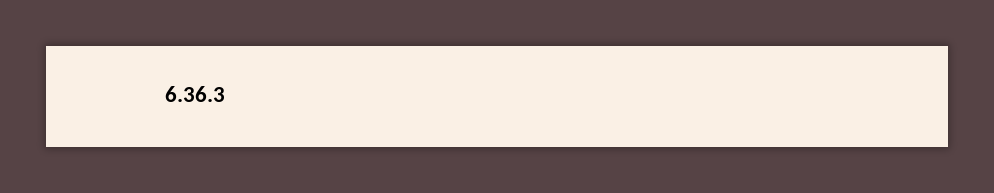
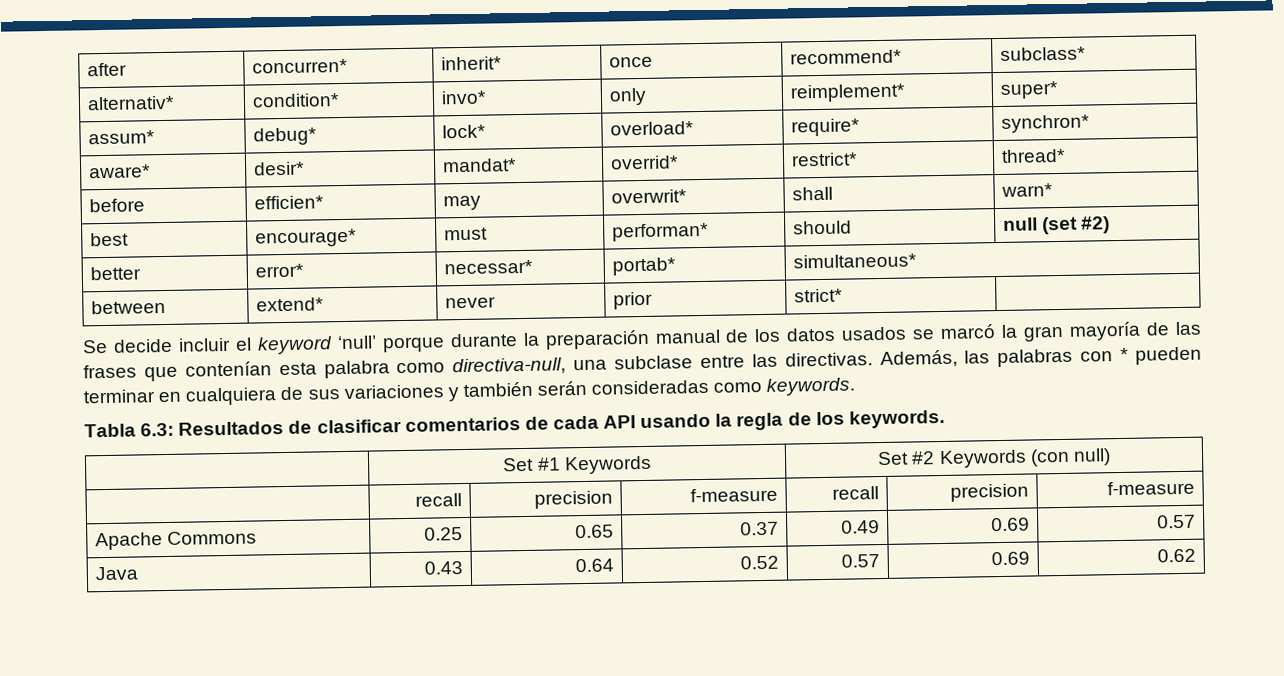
- 6.36.3
+ after | concurren* | inherit* | once | recommend* | subclass*
+ alternativ* | condition* | invo* | only | reimplement* | super*
+ assum* | debug* | lock* | overload* | require* | synchron*
+ aware* | desir* | mandat* | overrid* | restrict* | thread*
+ before | efficien* | may | overwrit* | shall | warn*
+ best | encourage* | must | performan* | should | null (set #2)
+ better | error* | necessar* | portab* | simultaneous*
+ between | extend* | never | prior | strict* |
+ Se decide incluir el keyword ‘null’ porque durante la preparación manual de los datos usados se marcó la gran mayoría de las frases que contenían esta palabra como directiva-null, una subclase entre las directivas. Además, las palabras con * pueden terminar en cualquiera de sus variaciones y también serán consideradas como keywords.
+ Tabla 6.3: Resultados de clasificar comentarios de cada API usando la regla de los keywords.
+ | Set #1 Keywords | Set #2 Keywords (con null)
+ | recall | precision | f-measure | recall | precision | f-measure
+ Apache Commons | 0.25 | 0.65 | 0.37 | 0.49 | 0.69 | 0.57
+ Java | 0.43 | 0.64 | 0.52 | 0.57 | 0.69 | 0.62

